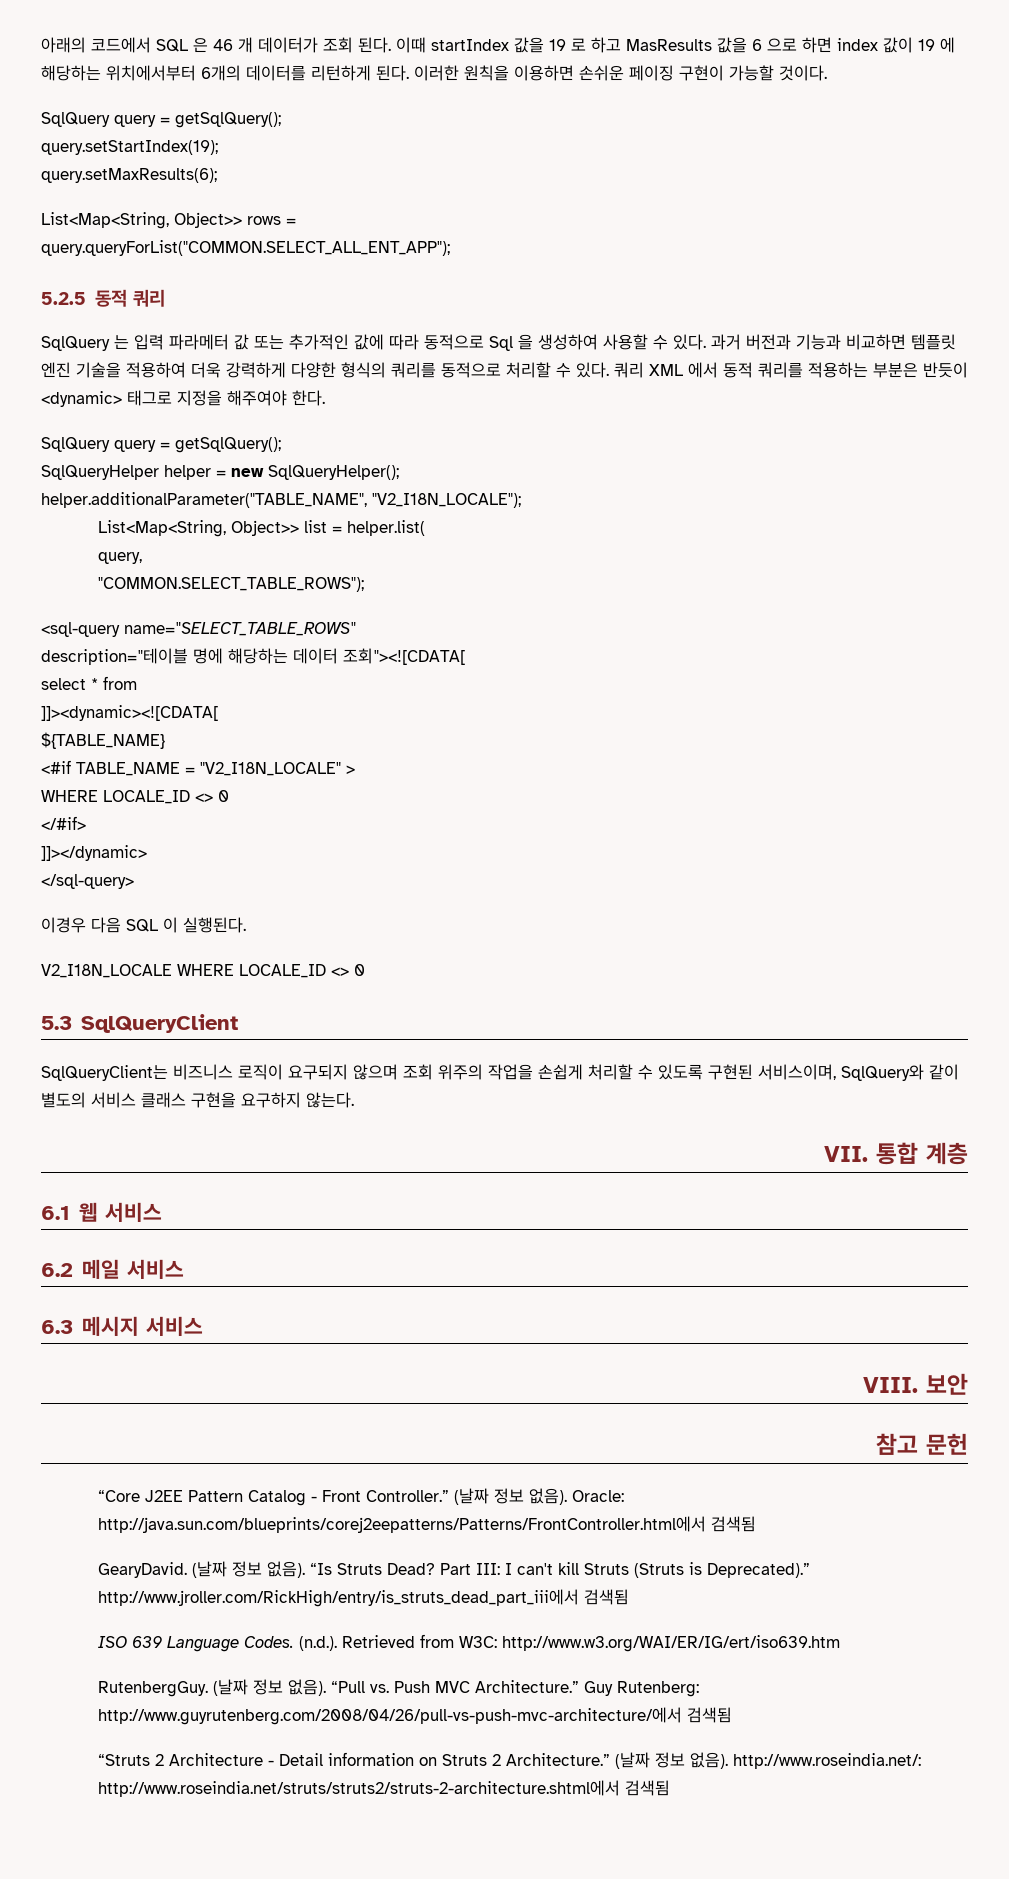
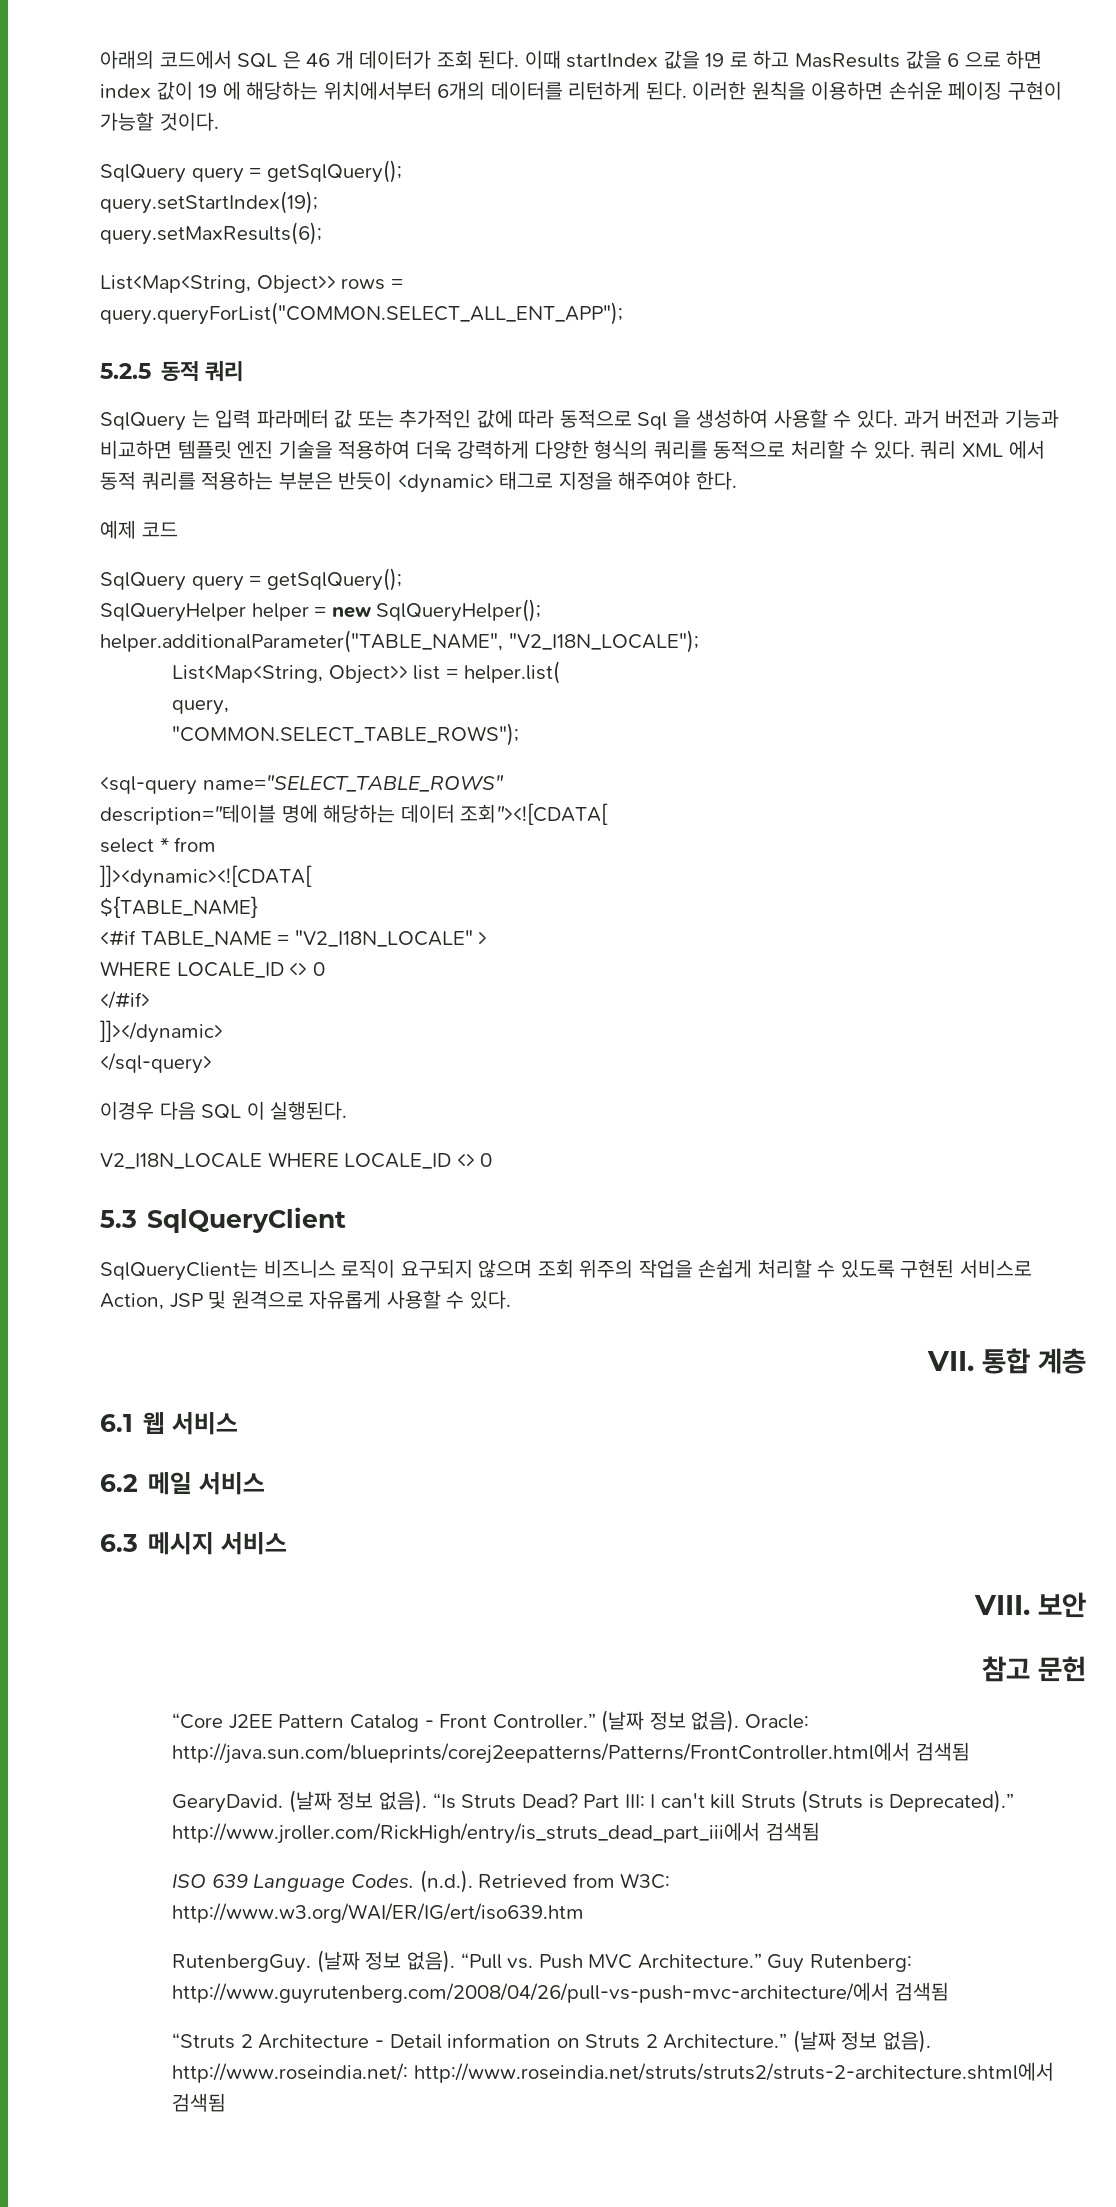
+ 예제 코드
- SqlQueryClient는 비즈니스 로직이 요구되지 않으며 조회 위주의 작업을 손쉽게 처리할 수 있도록 구현된 서비스이며, SqlQuery와 같이 별도의 서비스 클래스 구현을 요구하지 않는다.
+ SqlQueryClient는 비즈니스 로직이 요구되지 않으며 조회 위주의 작업을 손쉽게 처리할 수 있도록 구현된 서비스로 Action, JSP 및 원격으로 자유롭게 사용할 수 있다.

